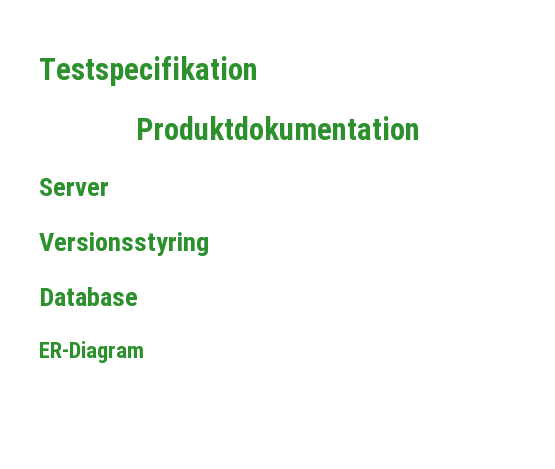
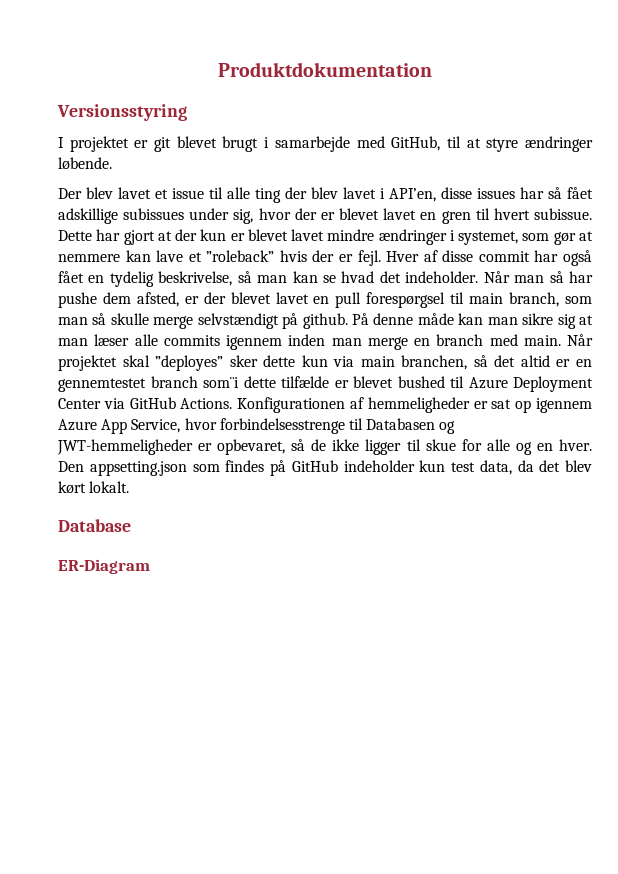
- Testspecifikation
- Server
  Versionsstyring
+ I projektet er git blevet brugt i samarbejde med GitHub, til at styre ændringer løbende.
+ Der blev lavet et issue til alle ting der blev lavet i API’en, disse issues har så fået adskillige subissues under sig, hvor der er blevet lavet en gren til hvert subissue. Dette har gjort at der kun er blevet lavet mindre ændringer i systemet, som gør at nemmere kan lave et ”roleback” hvis der er fejl. Hver af disse commit har også fået en tydelig beskrivelse, så man kan se hvad det indeholder. Når man så har pushe dem afsted, er der blevet lavet en pull forespørgsel til main branch, som man så skulle merge selvstændigt på github. På denne måde kan man sikre sig at man læser alle commits igennem inden man merge en branch med main. Når projektet skal ”deployes” sker dette kun via main branchen, så det altid er en gennemtestet branch som¨i dette tilfælde er blevet bushed til Azure Deployment Center via GitHub Actions. Konfigurationen af hemmeligheder er sat op igennem Azure App Service, hvor forbindelsesstrenge til Databasen og JWT-hemmeligheder er opbevaret, så de ikke ligger til skue for alle og en hver. Den appsetting.json som findes på GitHub indeholder kun test data, da det blev kørt lokalt.

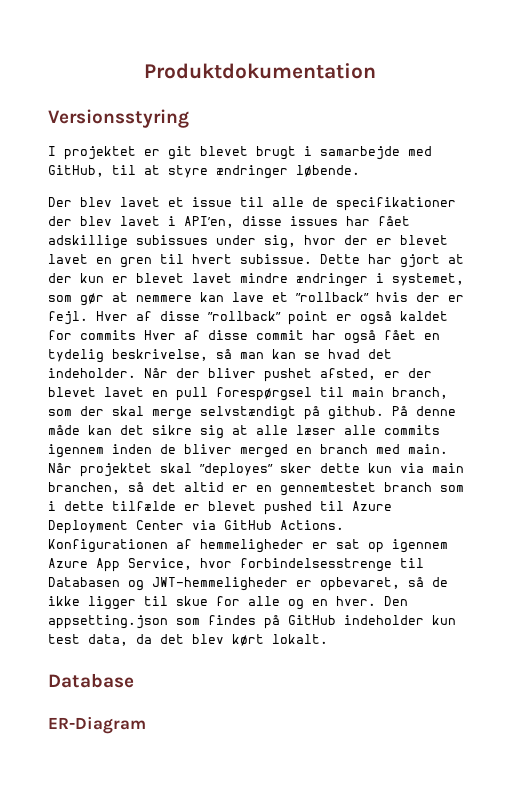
- Der blev lavet et issue til alle ting der blev lavet i API’en, disse issues har så fået adskillige subissues under sig, hvor der er blevet lavet en gren til hvert subissue.
+ Der blev lavet et issue til alle de specifikationer der blev lavet i API’en, disse issues har fået adskillige subissues under sig, hvor der er blevet lavet en gren til hvert subissue.
- Dette har gjort at der kun er blevet lavet mindre ændringer i systemet, som gør at nemmere kan lave et ”roleback” hvis der er fejl.
+ Dette har gjort at der kun er blevet lavet mindre ændringer i systemet, som gør at nemmere kan lave et ”rollback” hvis der er fejl.
- Hver af disse commit har også fået en tydelig beskrivelse, så man kan se hvad det indeholder.
+ Hver af disse ”rollback” point er også kaldet for commits Hver af disse commit har også fået en tydelig beskrivelse, så man kan se hvad det indeholder.
- Når man så har pushe dem afsted, er der blevet lavet en pull forespørgsel til main branch, som man så skulle merge selvstændigt på github.
+ Når der bliver pushet afsted, er der blevet lavet en pull forespørgsel til main branch, som der skal merge selvstændigt på github.
- På denne måde kan man sikre sig at man læser alle commits igennem inden man merge en branch med main.
+ På denne måde kan det sikre sig at alle læser alle commits igennem inden de bliver merged en branch med main.
- Når projektet skal ”deployes” sker dette kun via main branchen, så det altid er en gennemtestet branch som¨i dette tilfælde er blevet bushed til Azure Deployment Center via GitHub Actions.
+ Når projektet skal ”deployes” sker dette kun via main branchen, så det altid er en gennemtestet branch som i dette tilfælde er blevet pushed til Azure Deployment Center via GitHub Actions.

